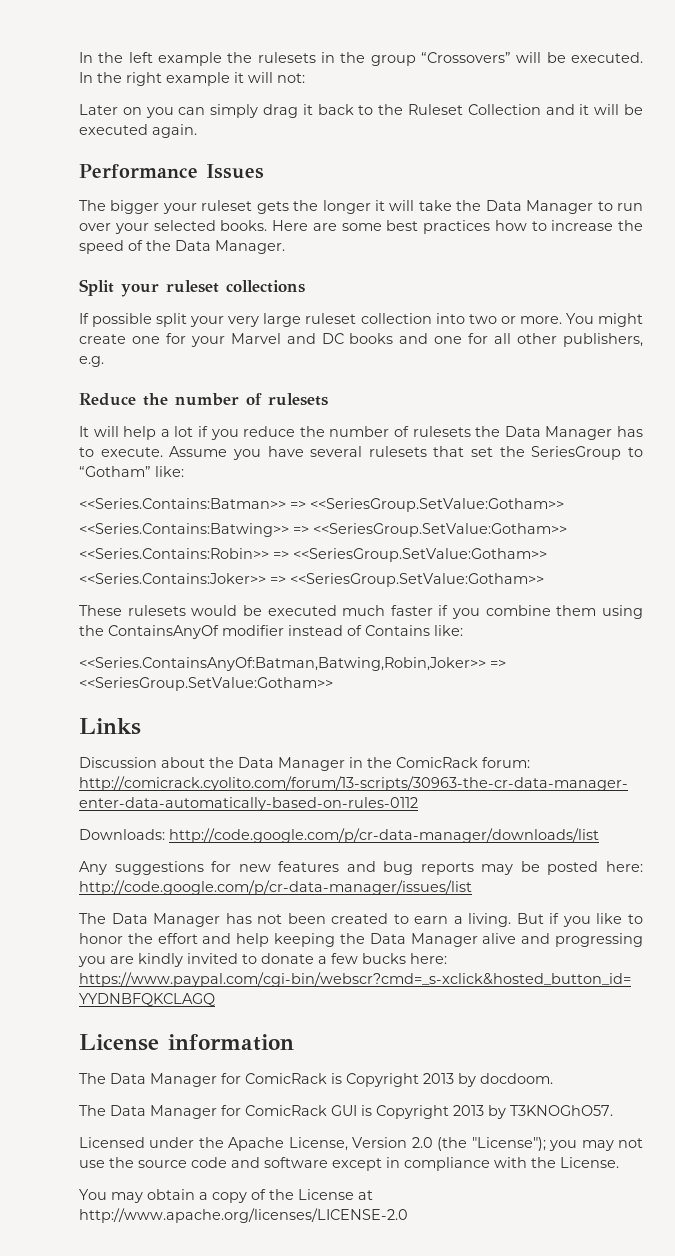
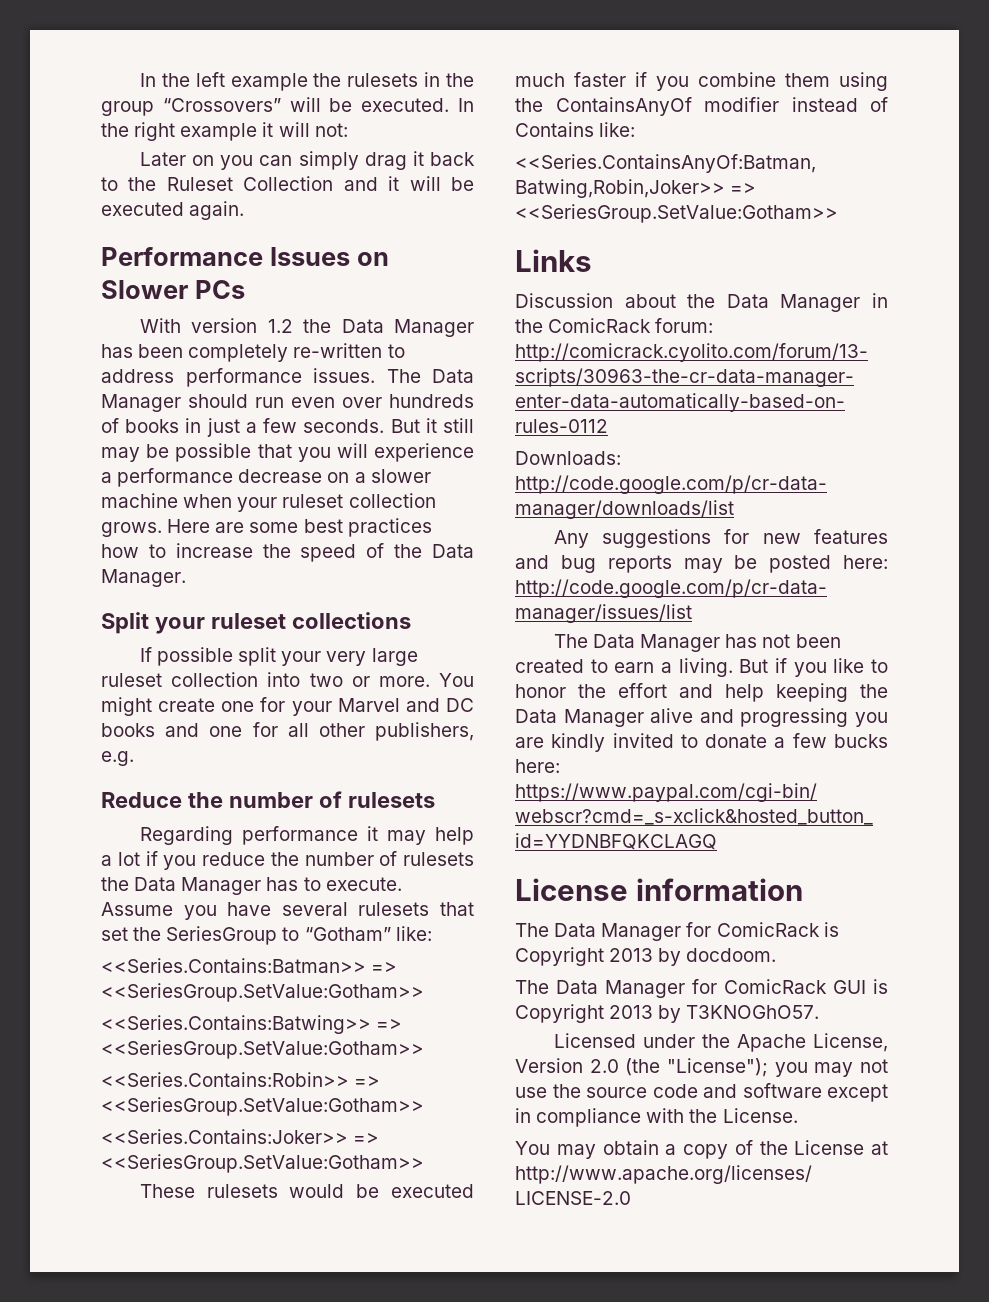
- Performance Issues
- The bigger your ruleset gets the longer it will take the Data Manager to run over your selected books.
+ Performance Issues on Slower PCs
+ With version 1.2 the Data Manager has been completely re-written to address performance issues. The Data Manager should run even over hundreds of books in just a few seconds. But it still may be possible that you will experience a performance decrease on a slower machine when your ruleset collection grows.
- It will help a lot if you reduce the number of rulesets the Data Manager has to execute.
+ Regarding performance it may help a lot if you reduce the number of rulesets the Data Manager has to execute.

